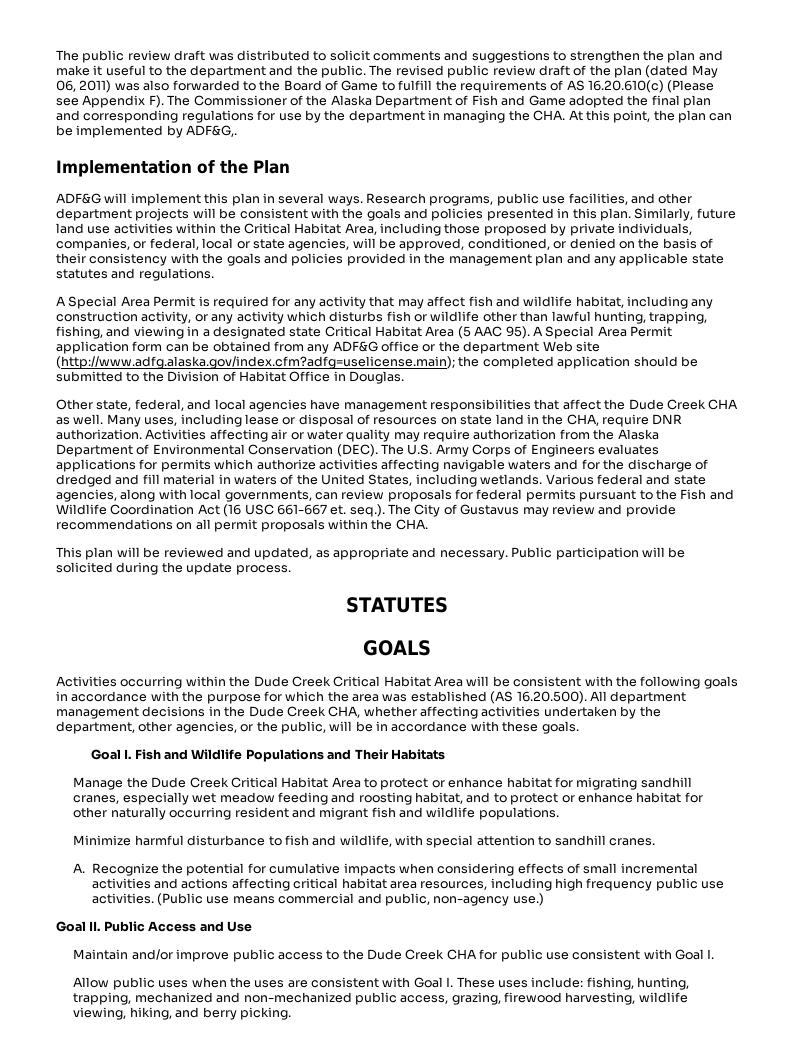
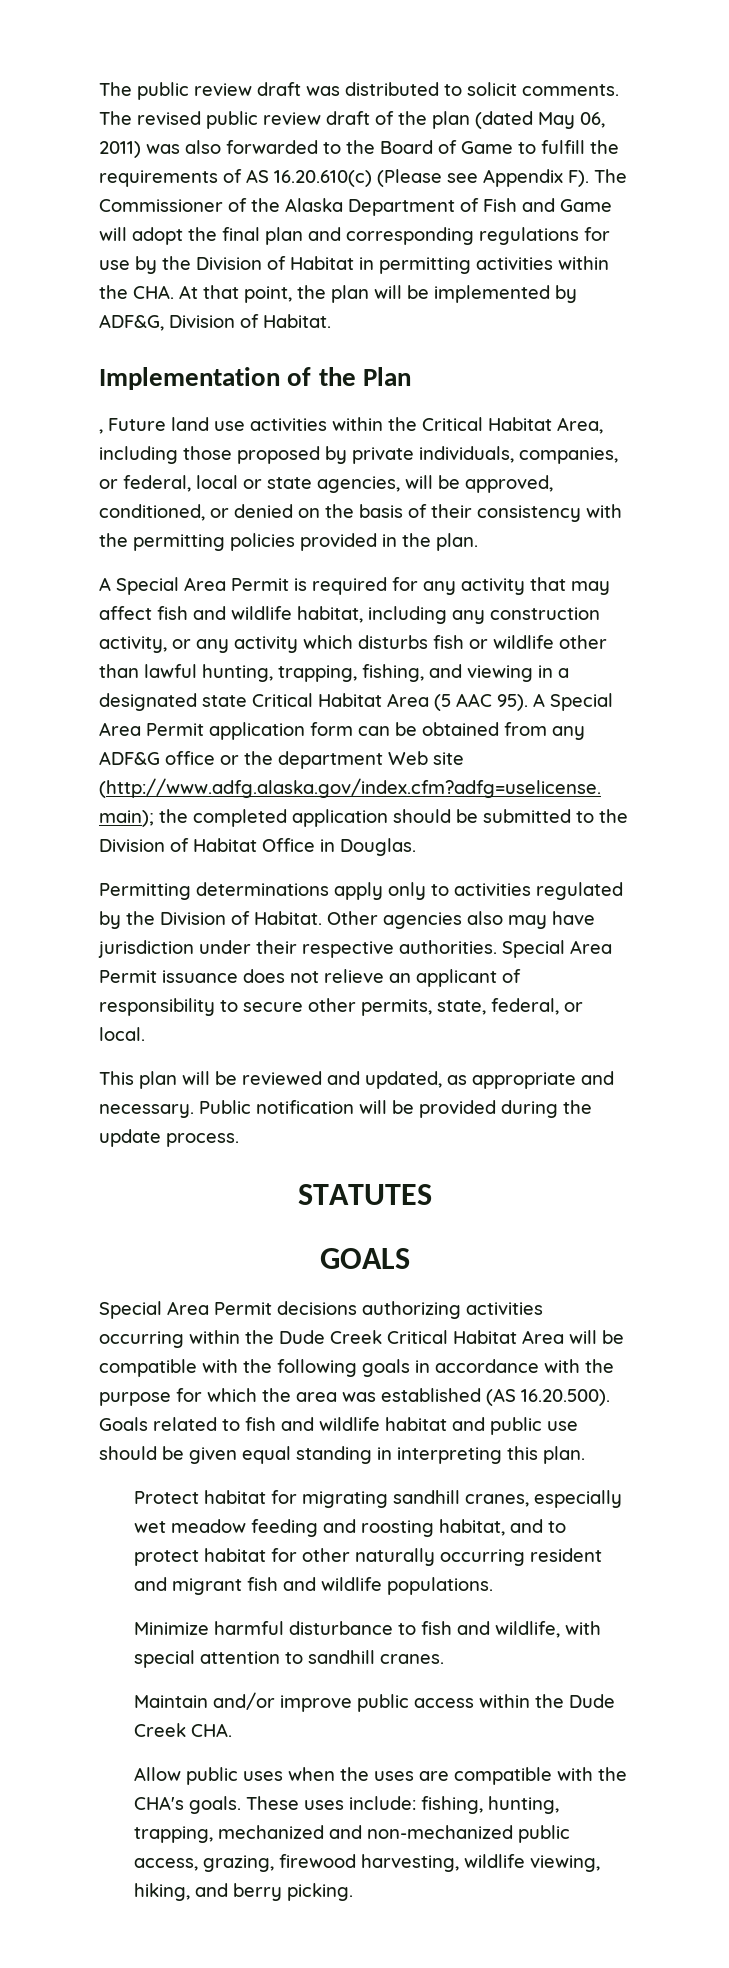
- The public review draft was distributed to solicit comments and suggestions to strengthen the plan and make it useful to the department and the public.
+ The public review draft was distributed to solicit comments.
- The revised public review draft of the plan (dated May 06, 2011) was also forwarded to the Board of Game to fulfill the requirements of AS 16.20.610(c) (Please see Appendix F). The Commissioner of the Alaska Department of Fish and Game adopted the final plan and corresponding regulations for use by the department in managing the CHA. At this point, the plan can be implemented by ADF&G,.
+ The revised public review draft of the plan (dated May 06, 2011) was also forwarded to the Board of Game to fulfill the requirements of AS 16.20.610(c) (Please see Appendix F). The Commissioner of the Alaska Department of Fish and Game will adopt the final plan and corresponding regulations for use by the Division of Habitat in permitting activities within the CHA. At that point, the plan will be implemented by ADF&G, Division of Habitat.
- ADF&G will implement this plan in several ways. Research programs, public use facilities, and other department projects will be consistent with the goals and policies presented in this plan. Similarly, future land use activities within the Critical Habitat Area, including those proposed by private individuals, companies, or federal, local or state agencies, will be approved, conditioned, or denied on the basis of their consistency with the goals and policies provided in the management plan and any applicable state statutes and regulations.
+ , Future land use activities within the Critical Habitat Area, including those proposed by private individuals, companies, or federal, local or state agencies, will be approved, conditioned, or denied on the basis of their consistency with the permitting policies provided in the plan.
- Other state, federal, and local agencies have management responsibilities that affect the Dude Creek CHA as well. Many uses, including lease or disposal of resources on state land in the CHA, require DNR authorization. Activities affecting air or water quality may require authorization from the Alaska Department of Environmental Conservation (DEC). The U.S. Army Corps of Engineers evaluates applications for permits which authorize activities affecting navigable waters and for the discharge of dredged and fill material in waters of the United States, including wetlands. Various federal and state agencies, along with local governments, can review proposals for federal permits pursuant to the Fish and Wildlife Coordination Act (16 USC 661-667 et. seq.). The City of Gustavus may review and provide recommendations on all permit proposals within the CHA.
+ Permitting determinations apply only to activities regulated by the Division of Habitat. Other agencies also may have jurisdiction under their respective authorities. Special Area Permit issuance does not relieve an applicant of responsibility to secure other permits, state, federal, or local.
- Public participation will be solicited during the update process.
+ Public notification will be provided during the update process.
- Activities occurring within the Dude Creek Critical Habitat Area will be consistent with the following goals in accordance with the purpose for which the area was established (AS 16.20.500). All department management decisions in the Dude Creek CHA, whether affecting activities undertaken by the department, other agencies, or the public, will be in accordance with these goals.
- Goal I. Fish and Wildlife Populations and Their Habitats
- Manage the Dude Creek Critical Habitat Area to protect or enhance habitat for migrating sandhill cranes, especially wet meadow feeding and roosting habitat, and to protect or enhance habitat for other naturally occurring resident and migrant fish and wildlife populations.
+ Special Area Permit decisions authorizing activities occurring within the Dude Creek Critical Habitat Area will be compatible with the following goals in accordance with the purpose for which the area was established (AS 16.20.500). Goals related to fish and wildlife habitat and public use should be given equal standing in interpreting this plan.
+ Protect habitat for migrating sandhill cranes, especially wet meadow feeding and roosting habitat, and to protect habitat for other naturally occurring resident and migrant fish and wildlife populations.
- A. Recognize the potential for cumulative impacts when considering effects of small incremental activities and actions affecting critical habitat area resources, including high frequency public use activities. (Public use means commercial and public, non-agency use.)
- Goal II. Public Access and Use
- Maintain and/or improve public access to the Dude Creek CHA for public use consistent with Goal I.
+ Maintain and/or improve public access within the Dude Creek CHA.
- Allow public uses when the uses are consistent with Goal I. These uses include: fishing, hunting, trapping, mechanized and non-mechanized public access, grazing, firewood harvesting, wildlife viewing, hiking, and berry picking.
+ Allow public uses when the uses are compatible with the CHA's goals. These uses include: fishing, hunting, trapping, mechanized and non-mechanized public access, grazing, firewood harvesting, wildlife viewing, hiking, and berry picking.

